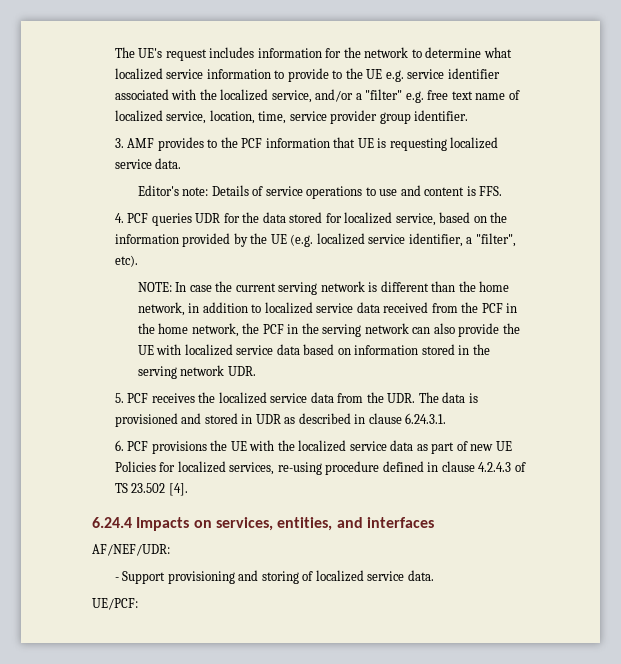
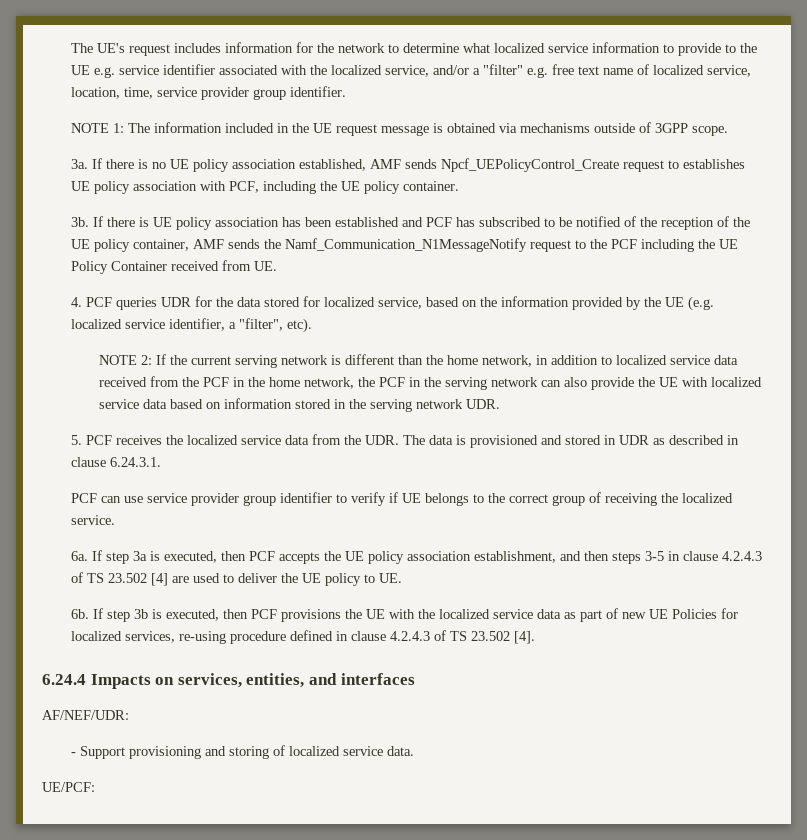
- 3. AMF provides to the PCF information that UE is requesting localized service data.
- Editor's note: Details of service operations to use and content is FFS.
+ NOTE 1: The information included in the UE request message is obtained via mechanisms outside of 3GPP scope.
+ 3a. If there is no UE policy association established, AMF sends Npcf_UEPolicyControl_Create request to establishes UE policy association with PCF, including the UE policy container.
+ 3b. If there is UE policy association has been established and PCF has subscribed to be notified of the reception of the UE policy container, AMF sends the Namf_Communication_N1MessageNotify request to the PCF including the UE Policy Container received from UE.
- NOTE: In case the current serving network is different than the home network, in addition to localized service data received from the PCF in the home network, the PCF in the serving network can also provide the UE with localized service data based on information stored in the serving network UDR.
+ NOTE 2: If the current serving network is different than the home network, in addition to localized service data received from the PCF in the home network, the PCF in the serving network can also provide the UE with localized service data based on information stored in the serving network UDR.
- 6. PCF provisions the UE with the localized service data as part of new UE Policies for localized services, re-using procedure defined in clause 4.2.4.3 of TS 23.502 [4].
+ PCF can use service provider group identifier to verify if UE belongs to the correct group of receiving the localized service.
+ 6a. If step 3a is executed, then PCF accepts the UE policy association establishment, and then steps 3-5 in clause 4.2.4.3 of TS 23.502 [4] are used to deliver the UE policy to UE.
+ 6b. If step 3b is executed, then PCF provisions the UE with the localized service data as part of new UE Policies for localized services, re-using procedure defined in clause 4.2.4.3 of TS 23.502 [4].

